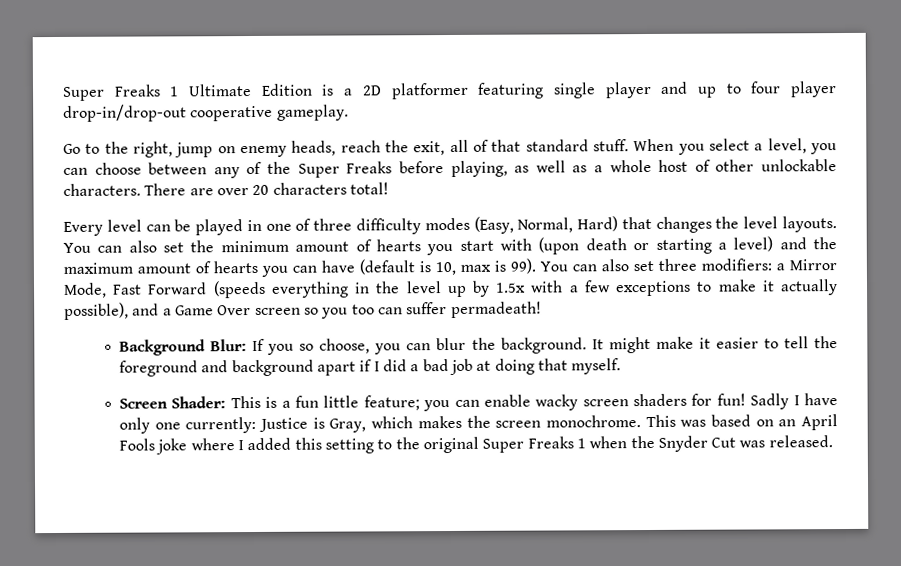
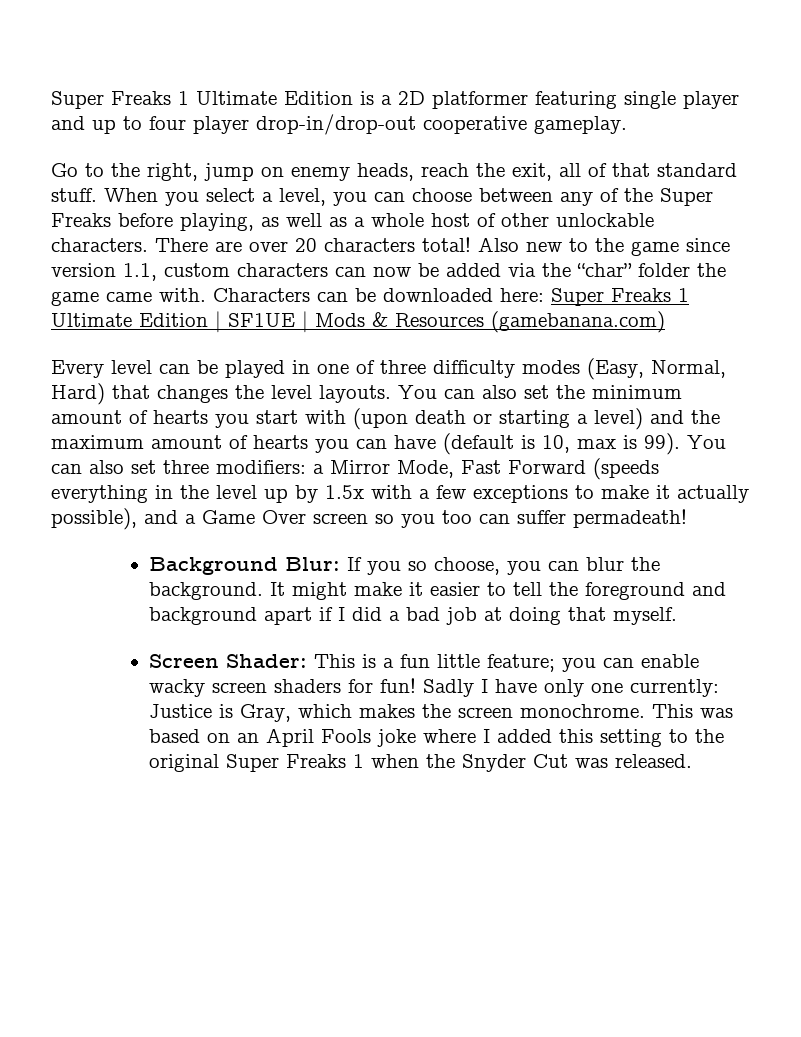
+ Also new to the game since version 1.1, custom characters can now be added via the “char” folder the game came with. Characters can be downloaded here: Super Freaks 1 Ultimate Edition | SF1UE | Mods & Resources (gamebanana.com)

